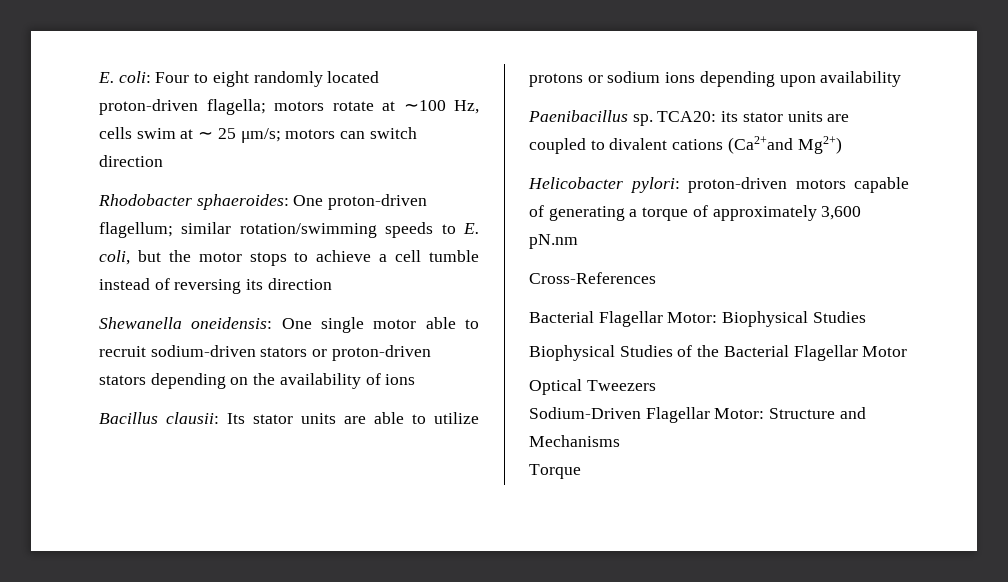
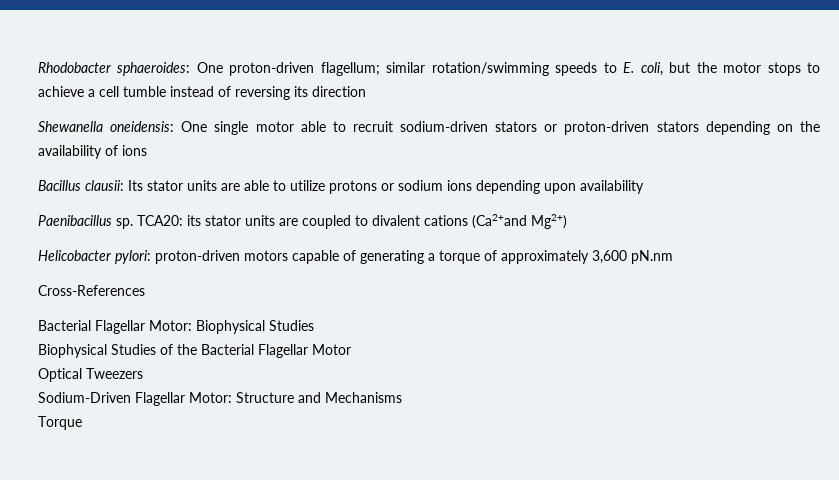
- E. coli: Four to eight randomly located proton-driven flagella; motors rotate at ∼100 Hz, cells swim at ∼ 25 μm/s; motors can switch direction

